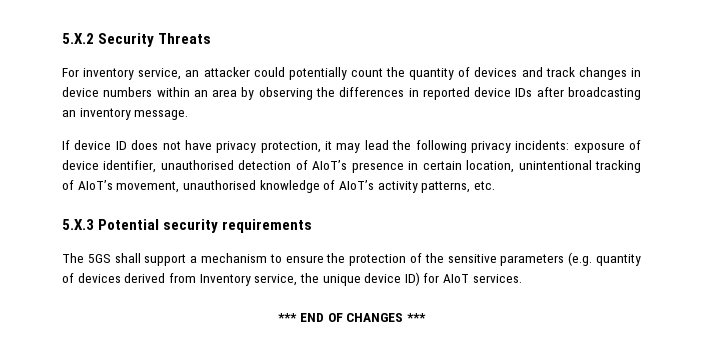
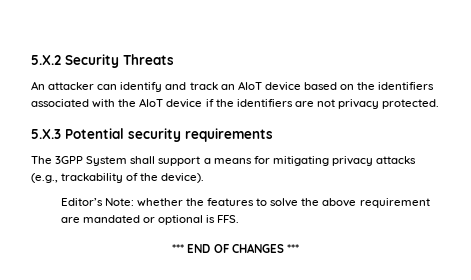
- For inventory service, an attacker could potentially count the quantity of devices and track changes in device numbers within an area by observing the differences in reported device IDs after broadcasting an inventory message.
- If device ID does not have privacy protection, it may lead the following privacy incidents: exposure of device identifier, unauthorised detection of AIoT’s presence in certain location, unintentional tracking of AIoT’s movement, unauthorised knowledge of AIoT’s activity patterns, etc.
+ An attacker can identify and track an AIoT device based on the identifiers associated with the AIoT device if the identifiers are not privacy protected.
- The 5GS shall support a mechanism to ensure the protection of the sensitive parameters (e.g. quantity of devices derived from Inventory service, the unique device ID) for AIoT services.
+ The 3GPP System shall support a means for mitigating privacy attacks (e.g., trackability of the device).
+ Editor’s Note: whether the features to solve the above requirement are mandated or optional is FFS.

